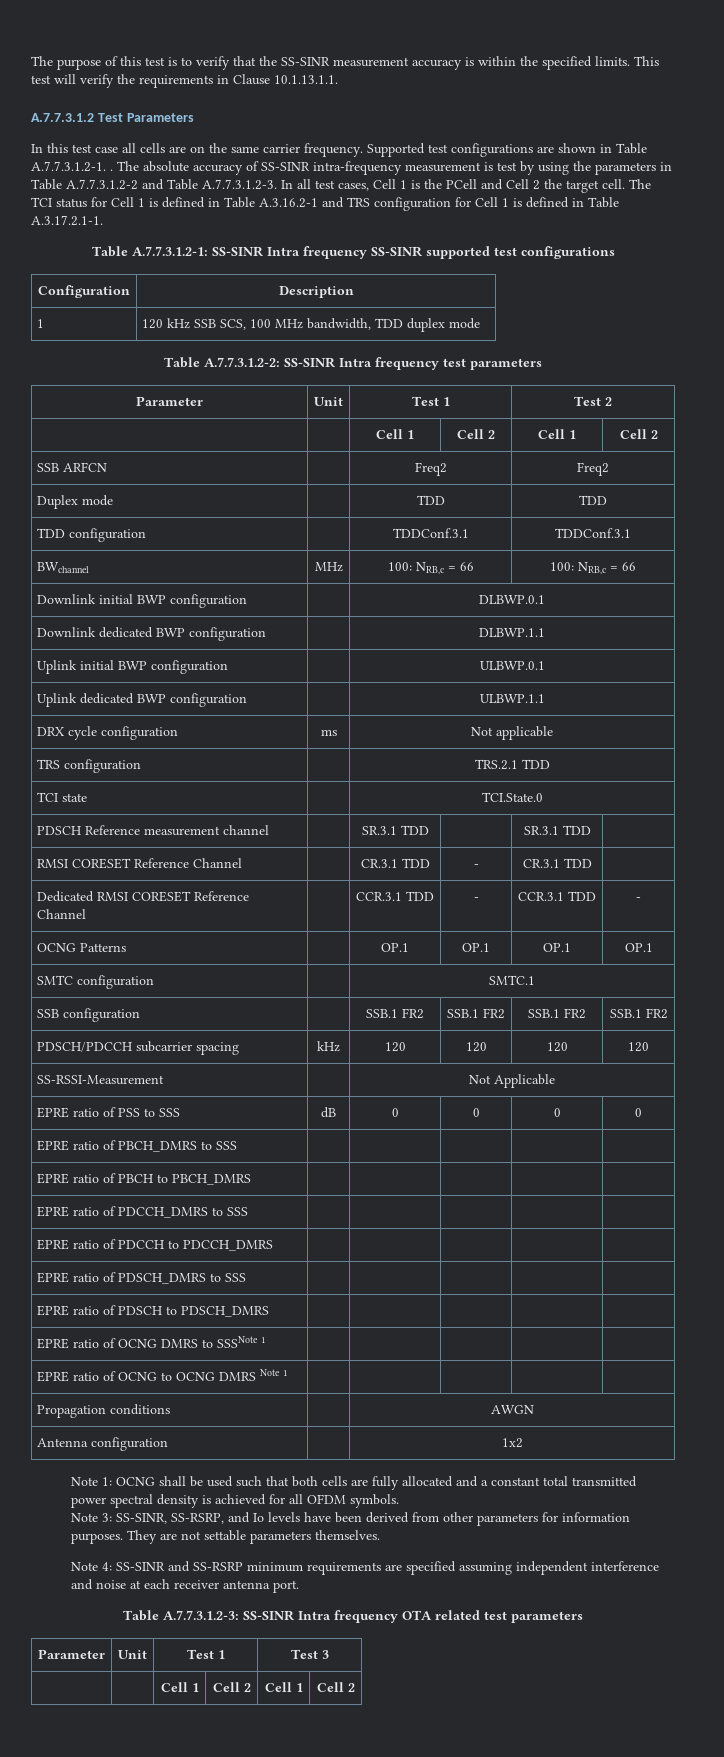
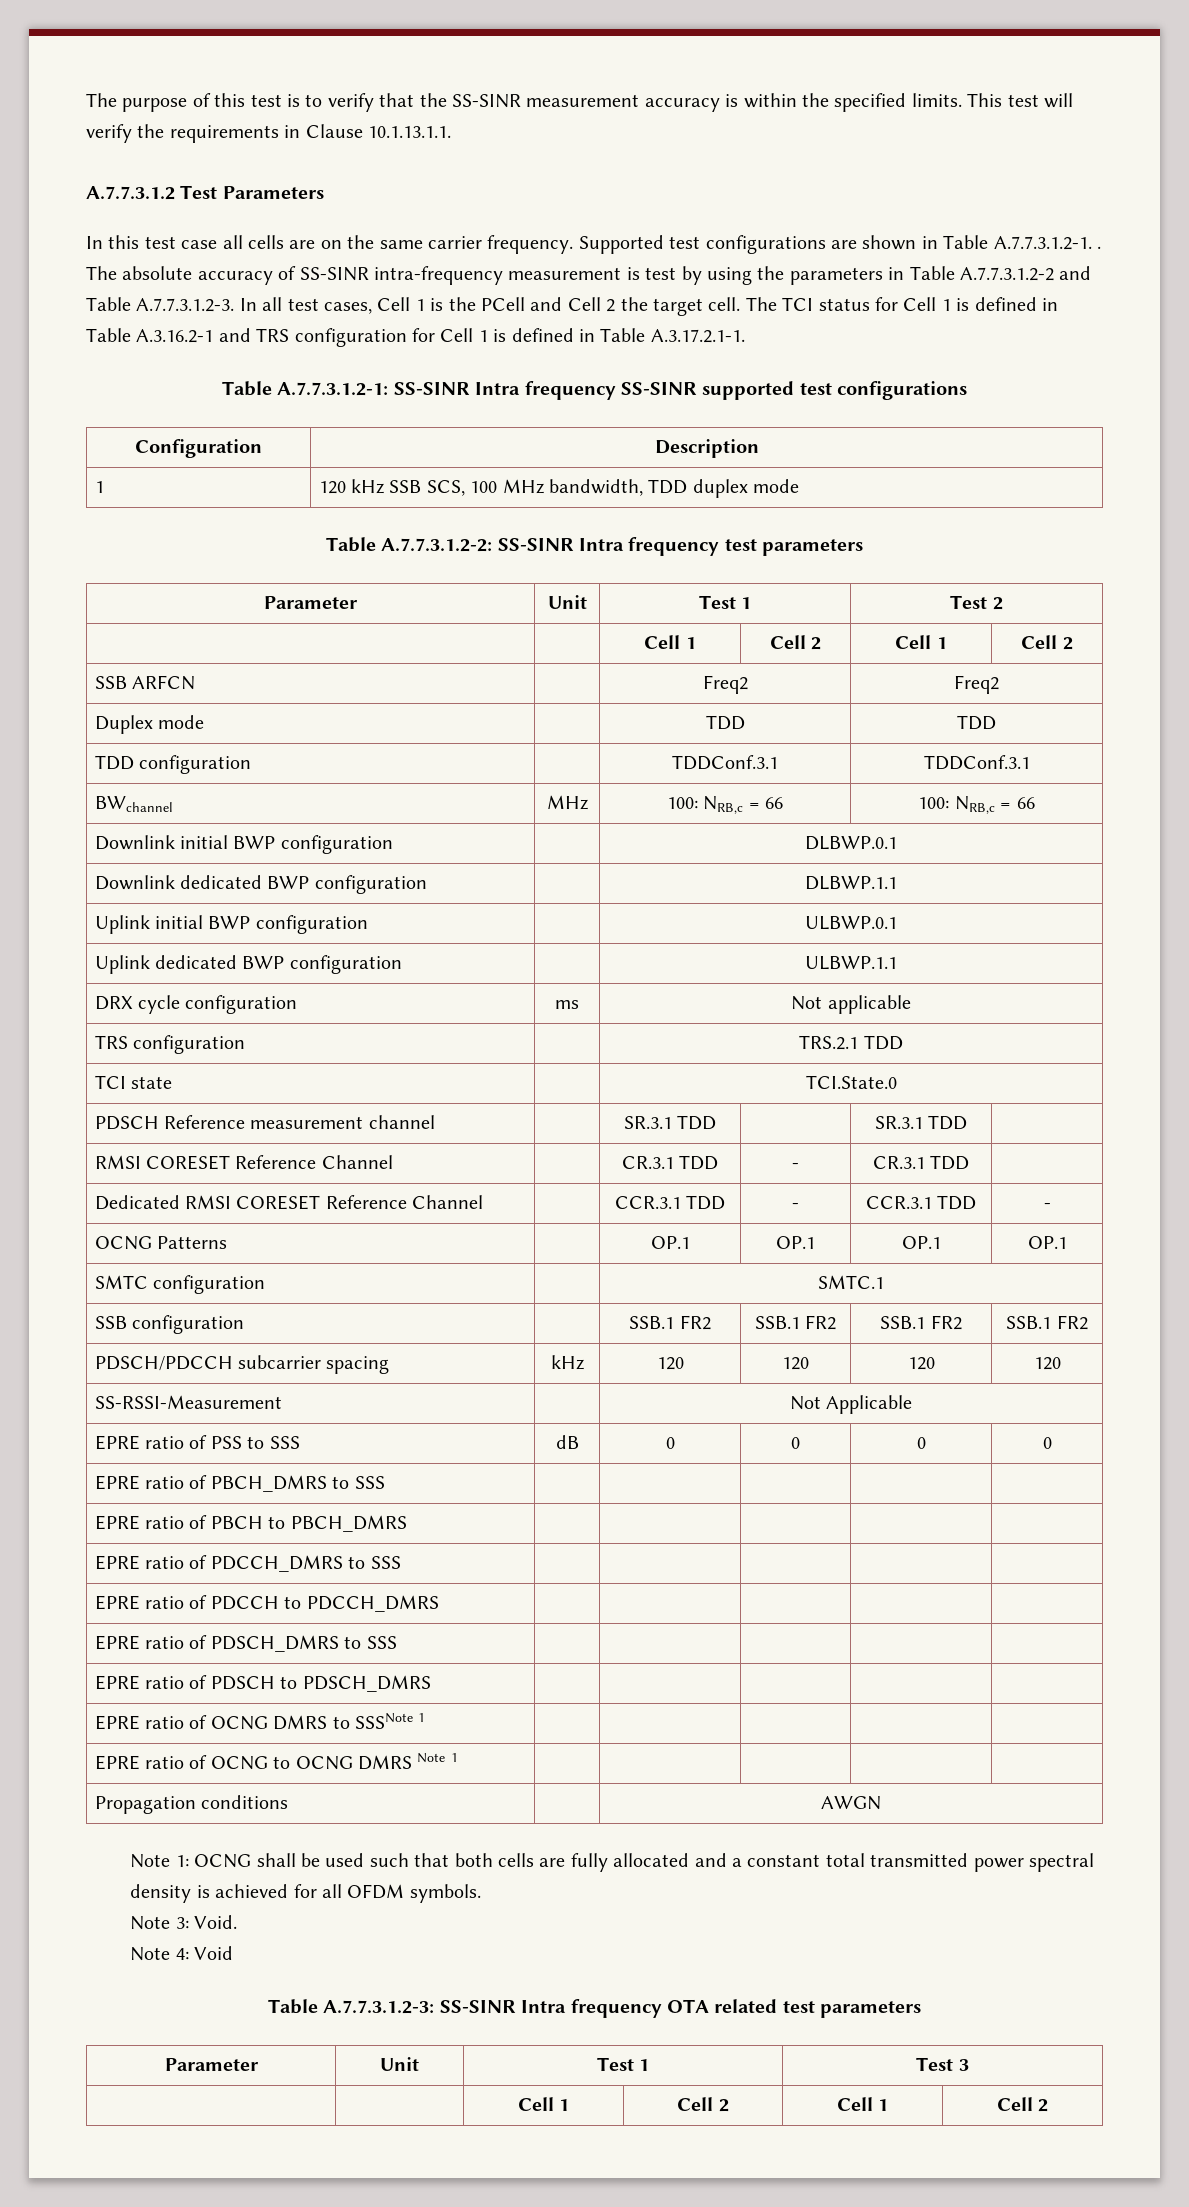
- Antenna configuration | | 1x2
- Note 3: SS-SINR, SS-RSRP, and Io levels have been derived from other parameters for information purposes. They are not settable parameters themselves.
- Note 4: SS-SINR and SS-RSRP minimum requirements are specified assuming independent interference and noise at each receiver antenna port.
+ Note 3: Void.
+ Note 4: Void

